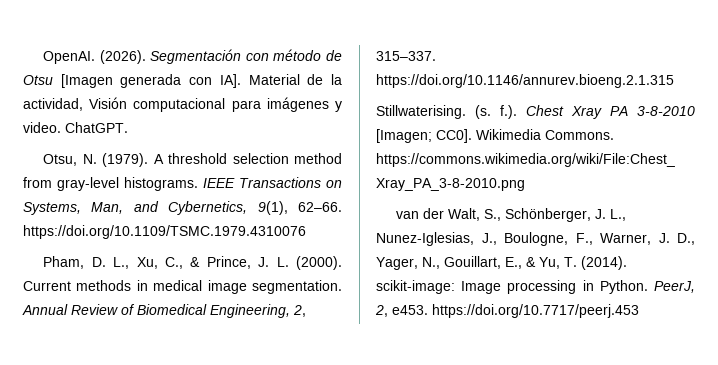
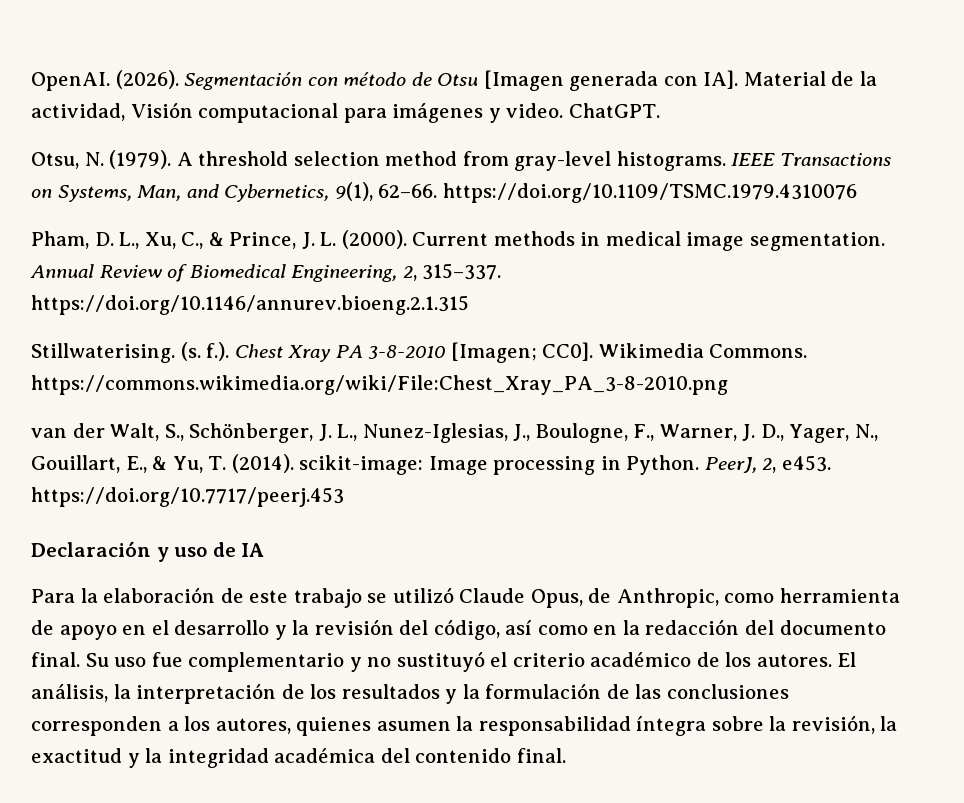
+ Declaración y uso de IA
+ Para la elaboración de este trabajo se utilizó Claude Opus, de Anthropic, como herramienta de apoyo en el desarrollo y la revisión del código, así como en la redacción del documento final. Su uso fue complementario y no sustituyó el criterio académico de los autores. El análisis, la interpretación de los resultados y la formulación de las conclusiones corresponden a los autores, quienes asumen la responsabilidad íntegra sobre la revisión, la exactitud y la integridad académica del contenido final.

